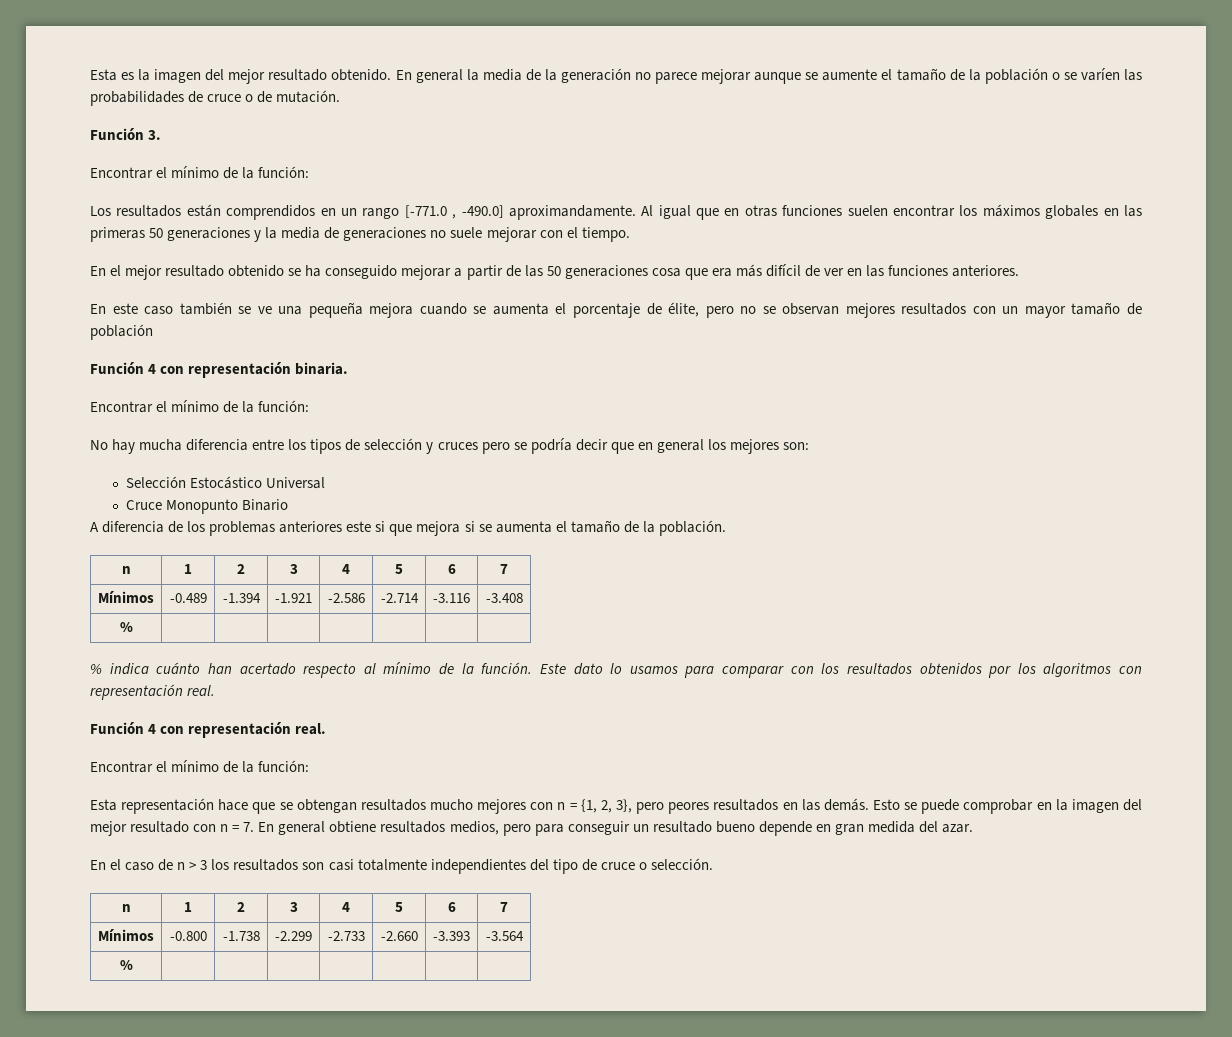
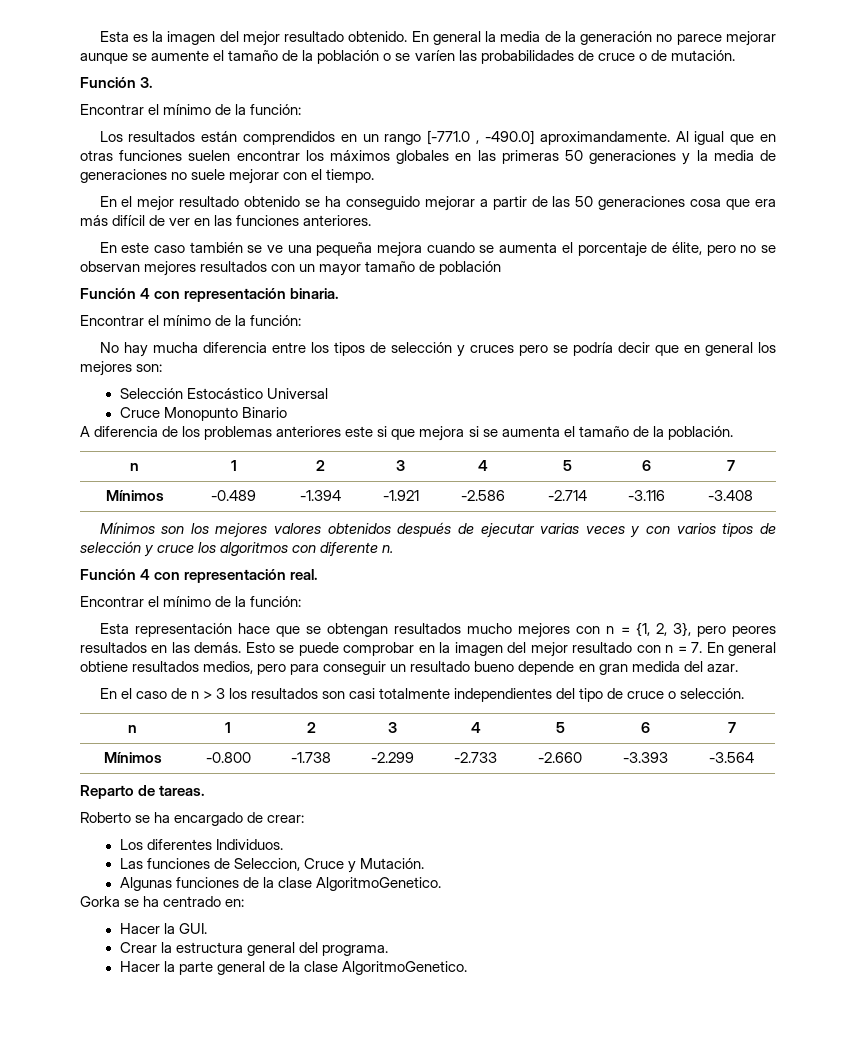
  Mínimos | -0.489 | -1.394 | -1.921 | -2.586 | -2.714 | -3.116 | -3.408
- % | | | | | | |
- % indica cuánto han acertado respecto al mínimo de la función. Este dato lo usamos para comparar con los resultados obtenidos por los algoritmos con representación real.
+ Mínimos son los mejores valores obtenidos después de ejecutar varias veces y con varios tipos de selección y cruce los algoritmos con diferente n.
  Mínimos | -0.800 | -1.738 | -2.299 | -2.733 | -2.660 | -3.393 | -3.564
- % | | | | | | |
+ Reparto de tareas.
+ Roberto se ha encargado de crear:
+ Los diferentes Individuos.
+ Las funciones de Seleccion, Cruce y Mutación.
+ Algunas funciones de la clase AlgoritmoGenetico.
+ Gorka se ha centrado en:
+ Hacer la GUI.
+ Crear la estructura general del programa.
+ Hacer la parte general de la clase AlgoritmoGenetico.

